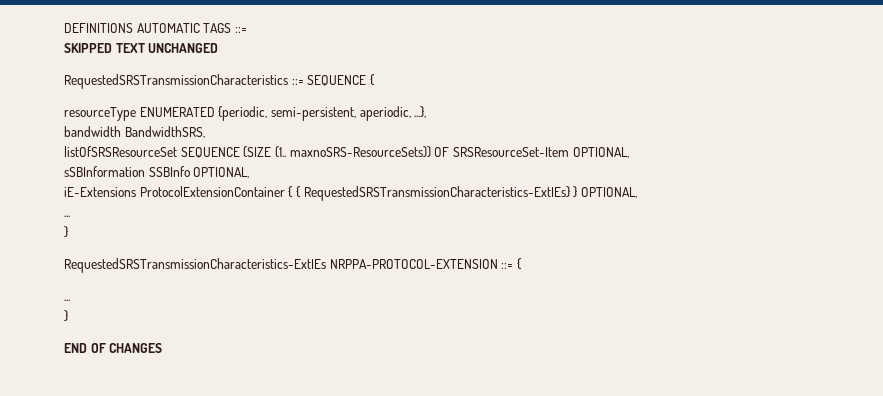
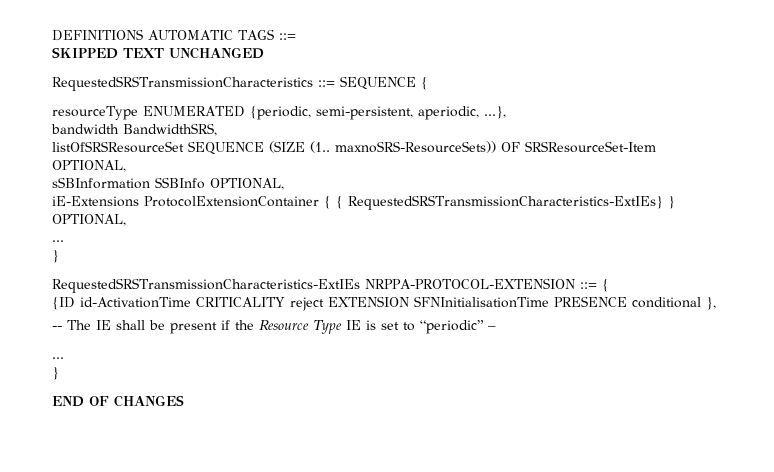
+ {ID id-ActivationTime CRITICALITY reject EXTENSION SFNInitialisationTime PRESENCE conditional },
+ -- The IE shall be present if the Resource Type IE is set to “periodic” –

